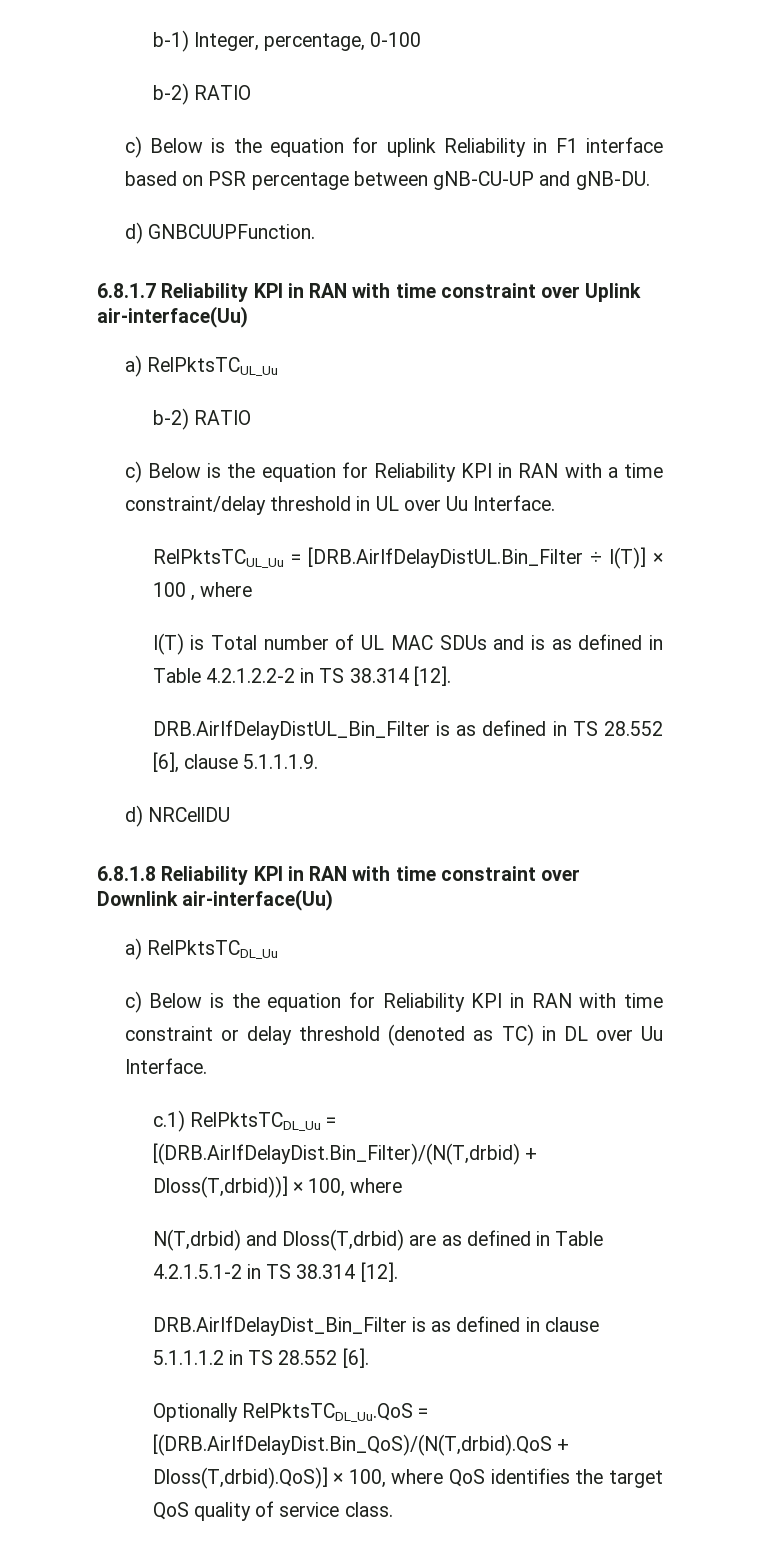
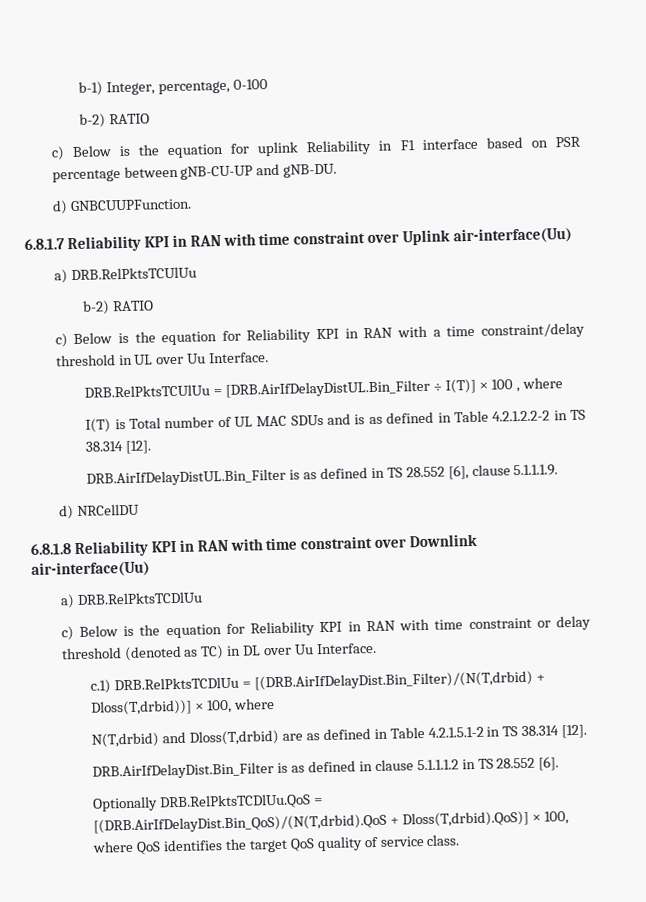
- a) RelPktsTCUL_Uu
+ a) DRB.RelPktsTCUlUu
- RelPktsTCUL_Uu = [DRB.AirIfDelayDistUL.Bin_Filter ÷ I(T)] × 100 , where
+ DRB.RelPktsTCUlUu = [DRB.AirIfDelayDistUL.Bin_Filter ÷ I(T)] × 100 , where
- DRB.AirIfDelayDistUL_Bin_Filter is as defined in TS 28.552 [6], clause 5.1.1.1.9.
+ DRB.AirIfDelayDistUL.Bin_Filter is as defined in TS 28.552 [6], clause 5.1.1.1.9.
- a) RelPktsTCDL_Uu
+ a) DRB.RelPktsTCDlUu
- c.1) RelPktsTCDL_Uu = [(DRB.AirIfDelayDist.Bin_Filter)/(N(T,drbid) + Dloss(T,drbid))] × 100, where
+ c.1) DRB.RelPktsTCDlUu = [(DRB.AirIfDelayDist.Bin_Filter)/(N(T,drbid) + Dloss(T,drbid))] × 100, where
- DRB.AirIfDelayDist_Bin_Filter is as defined in clause 5.1.1.1.2 in TS 28.552 [6].
+ DRB.AirIfDelayDist.Bin_Filter is as defined in clause 5.1.1.1.2 in TS 28.552 [6].
- Optionally RelPktsTCDL_Uu.QoS = [(DRB.AirIfDelayDist.Bin_QoS)/(N(T,drbid).QoS + Dloss(T,drbid).QoS)] × 100, where QoS identifies the target QoS quality of service class.
+ Optionally DRB.RelPktsTCDlUu.QoS = [(DRB.AirIfDelayDist.Bin_QoS)/(N(T,drbid).QoS + Dloss(T,drbid).QoS)] × 100, where QoS identifies the target QoS quality of service class.

